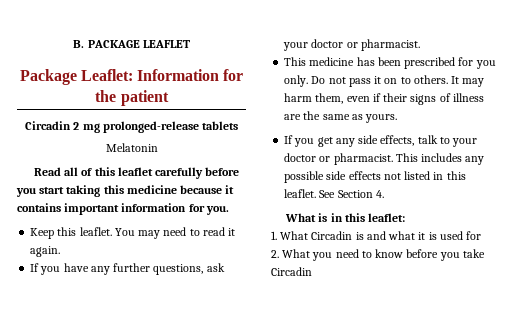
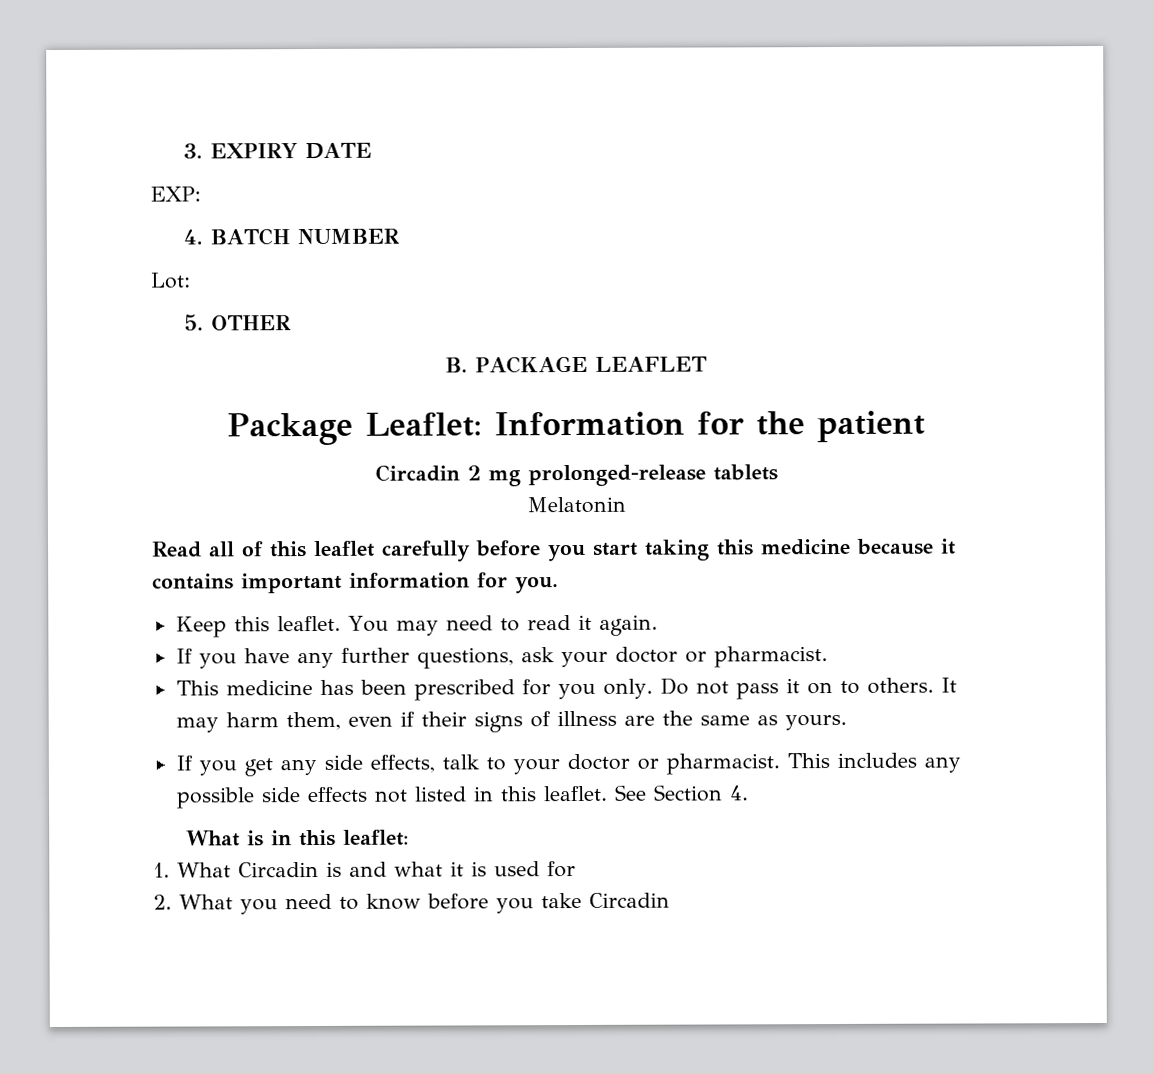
+ 3. EXPIRY DATE
+ EXP:
+ 4. BATCH NUMBER
+ Lot:
+ 5. OTHER

